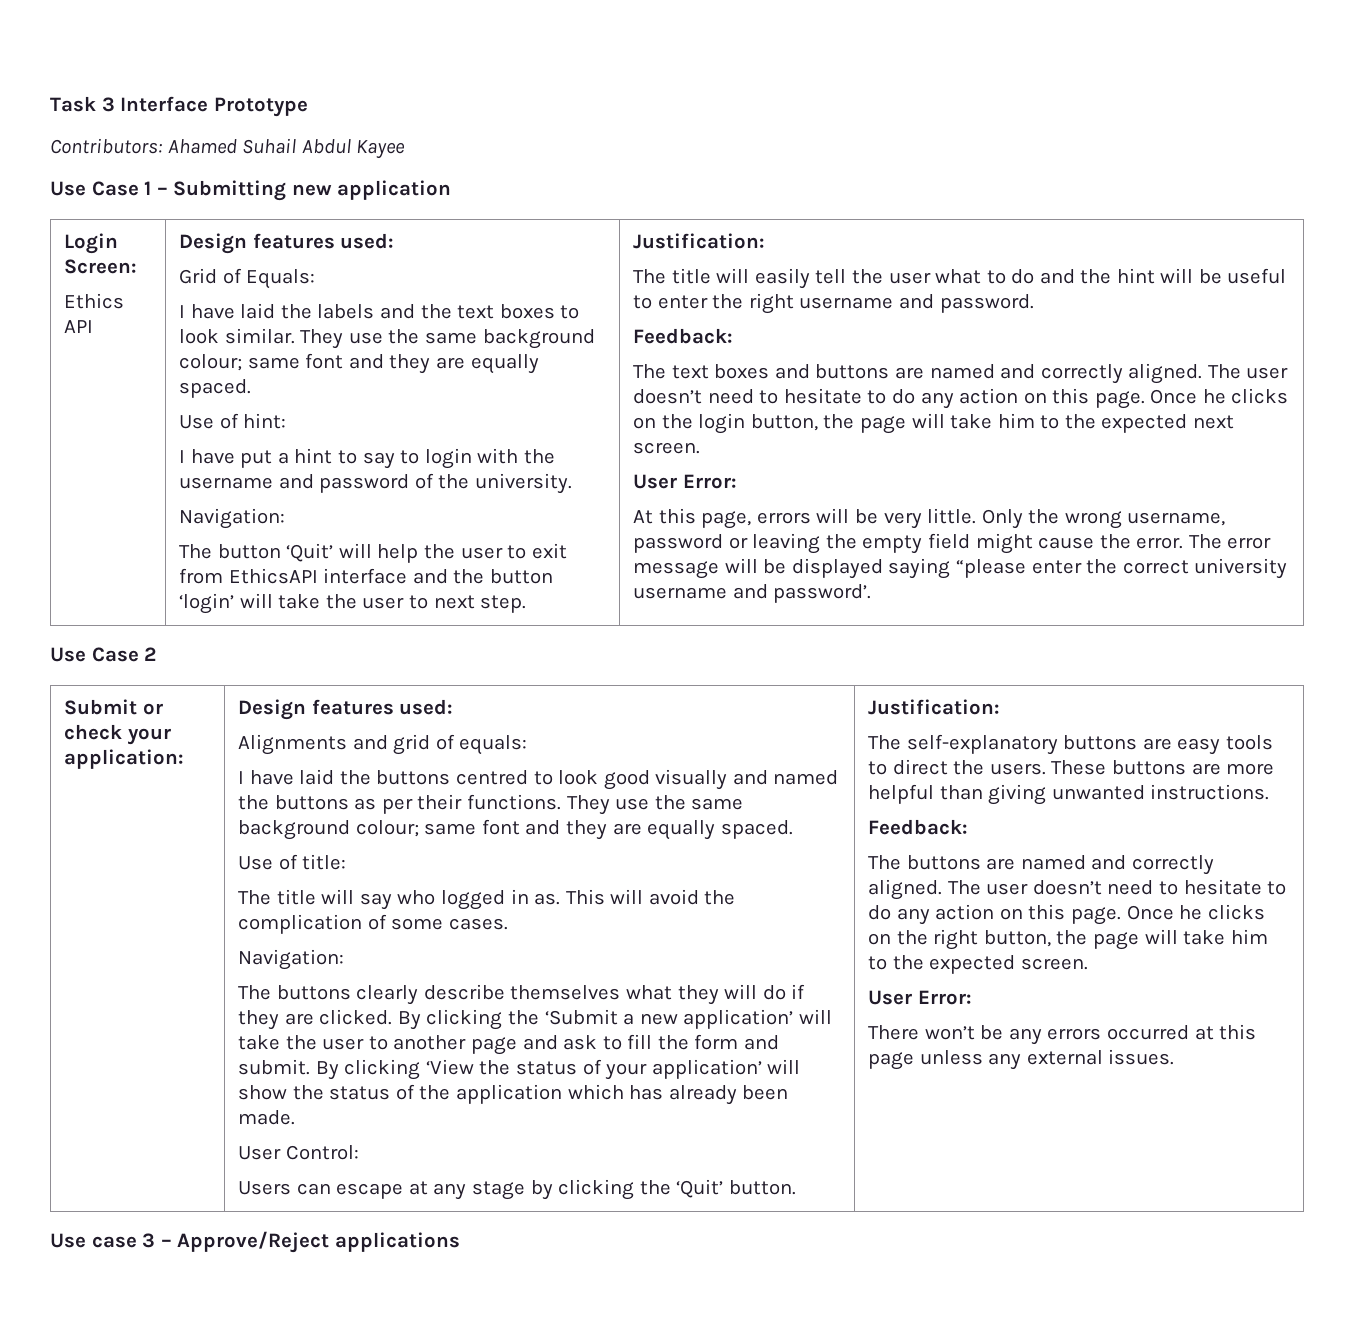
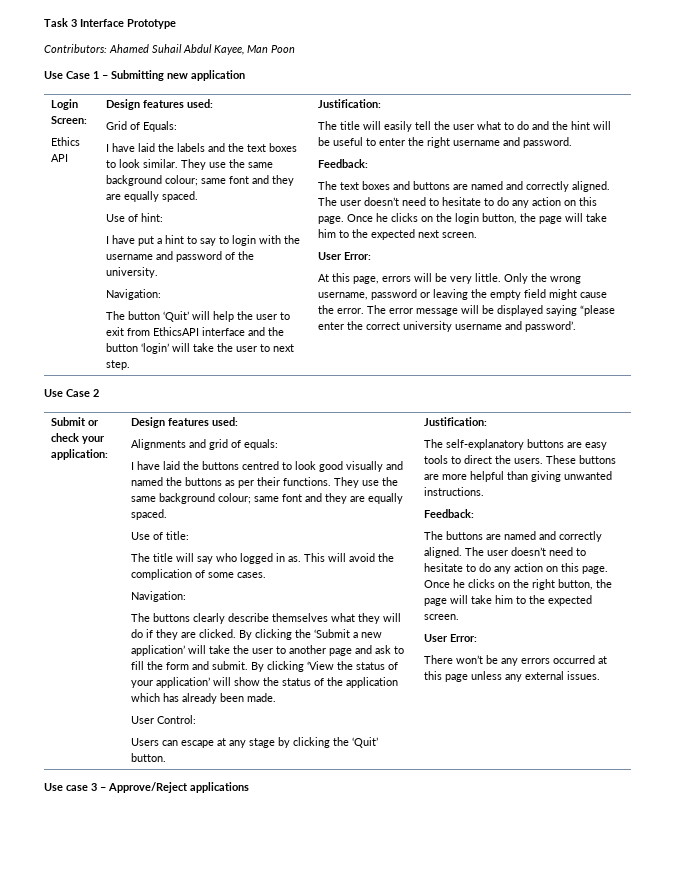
- Contributors: Ahamed Suhail Abdul Kayee
+ Contributors: Ahamed Suhail Abdul Kayee, Man Poon

